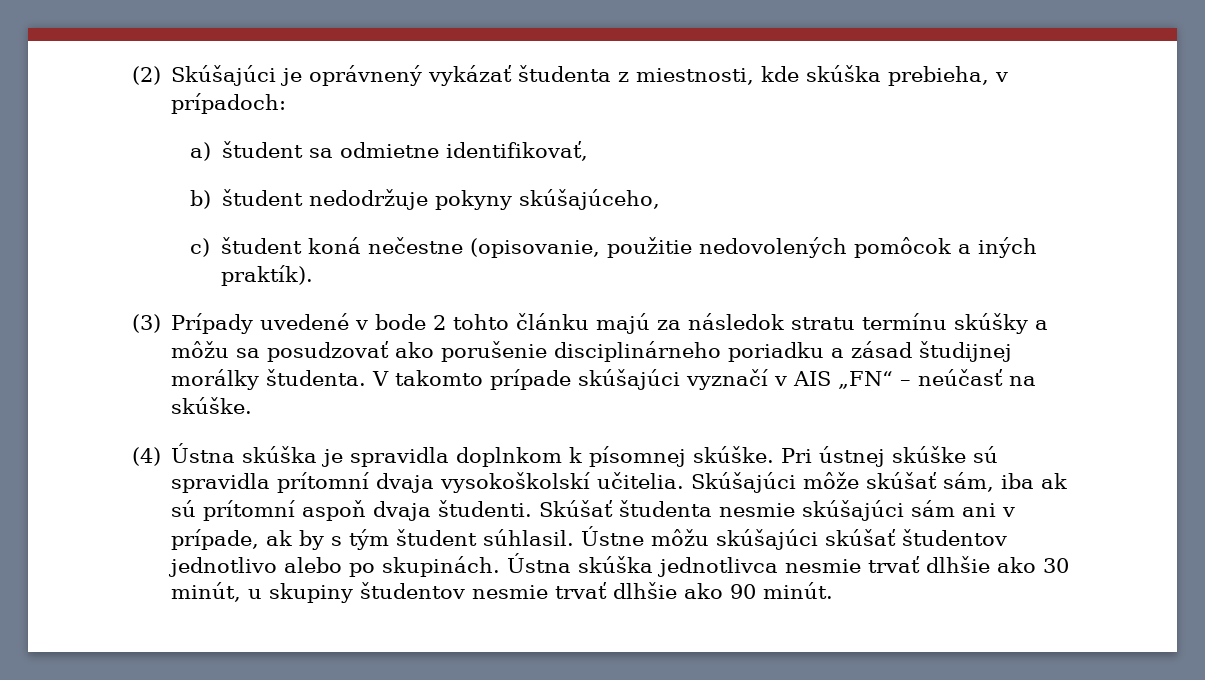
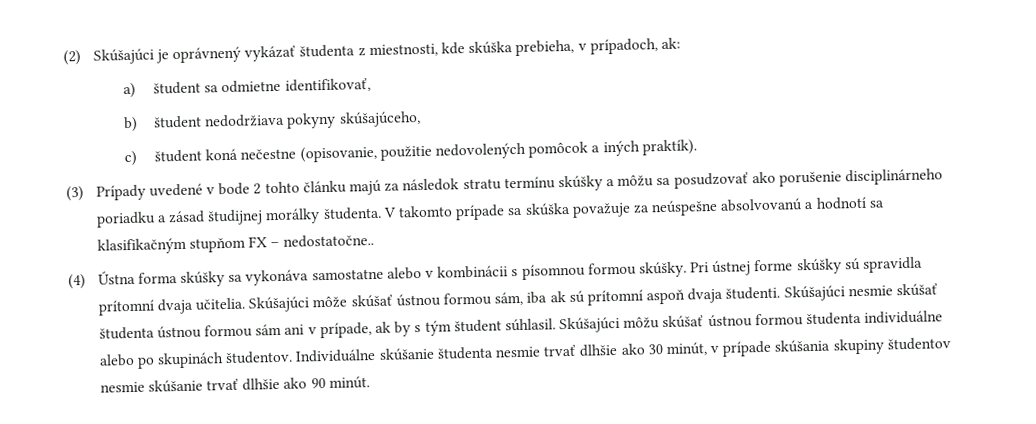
- (2) Skúšajúci je oprávnený vykázať študenta z miestnosti, kde skúška prebieha, v prípadoch:
+ (2) Skúšajúci je oprávnený vykázať študenta z miestnosti, kde skúška prebieha, v prípadoch, ak:
- b) študent nedodržuje pokyny skúšajúceho,
+ b) študent nedodržiava pokyny skúšajúceho,
- V takomto prípade skúšajúci vyznačí v AIS „FN“ – neúčasť na skúške.
- (4) Ústna skúška je spravidla doplnkom k písomnej skúške. Pri ústnej skúške sú spravidla prítomní dvaja vysokoškolskí učitelia.
+ V takomto prípade sa skúška považuje za neúspešne absolvovanú a hodnotí sa klasifikačným stupňom FX – nedostatočne..
+ (4) Ústna forma skúšky sa vykonáva samostatne alebo v kombinácii s písomnou formou skúšky. Pri ústnej forme skúšky sú spravidla prítomní dvaja učitelia.
- Skúšajúci môže skúšať sám, iba ak sú prítomní aspoň dvaja študenti.
+ Skúšajúci môže skúšať ústnou formou sám, iba ak sú prítomní aspoň dvaja študenti.
- Skúšať študenta nesmie skúšajúci sám ani v prípade, ak by s tým študent súhlasil.
+ Skúšajúci nesmie skúšať študenta ústnou formou sám ani v prípade, ak by s tým študent súhlasil.
- Ústne môžu skúšajúci skúšať študentov jednotlivo alebo po skupinách. Ústna skúška jednotlivca nesmie trvať dlhšie ako 30 minút, u skupiny študentov nesmie trvať dlhšie ako 90 minút.
+ Skúšajúci môžu skúšať ústnou formou študenta individuálne alebo po skupinách študentov. Individuálne skúšanie študenta nesmie trvať dlhšie ako 30 minút, v prípade skúšania skupiny študentov nesmie skúšanie trvať dlhšie ako 90 minút.

